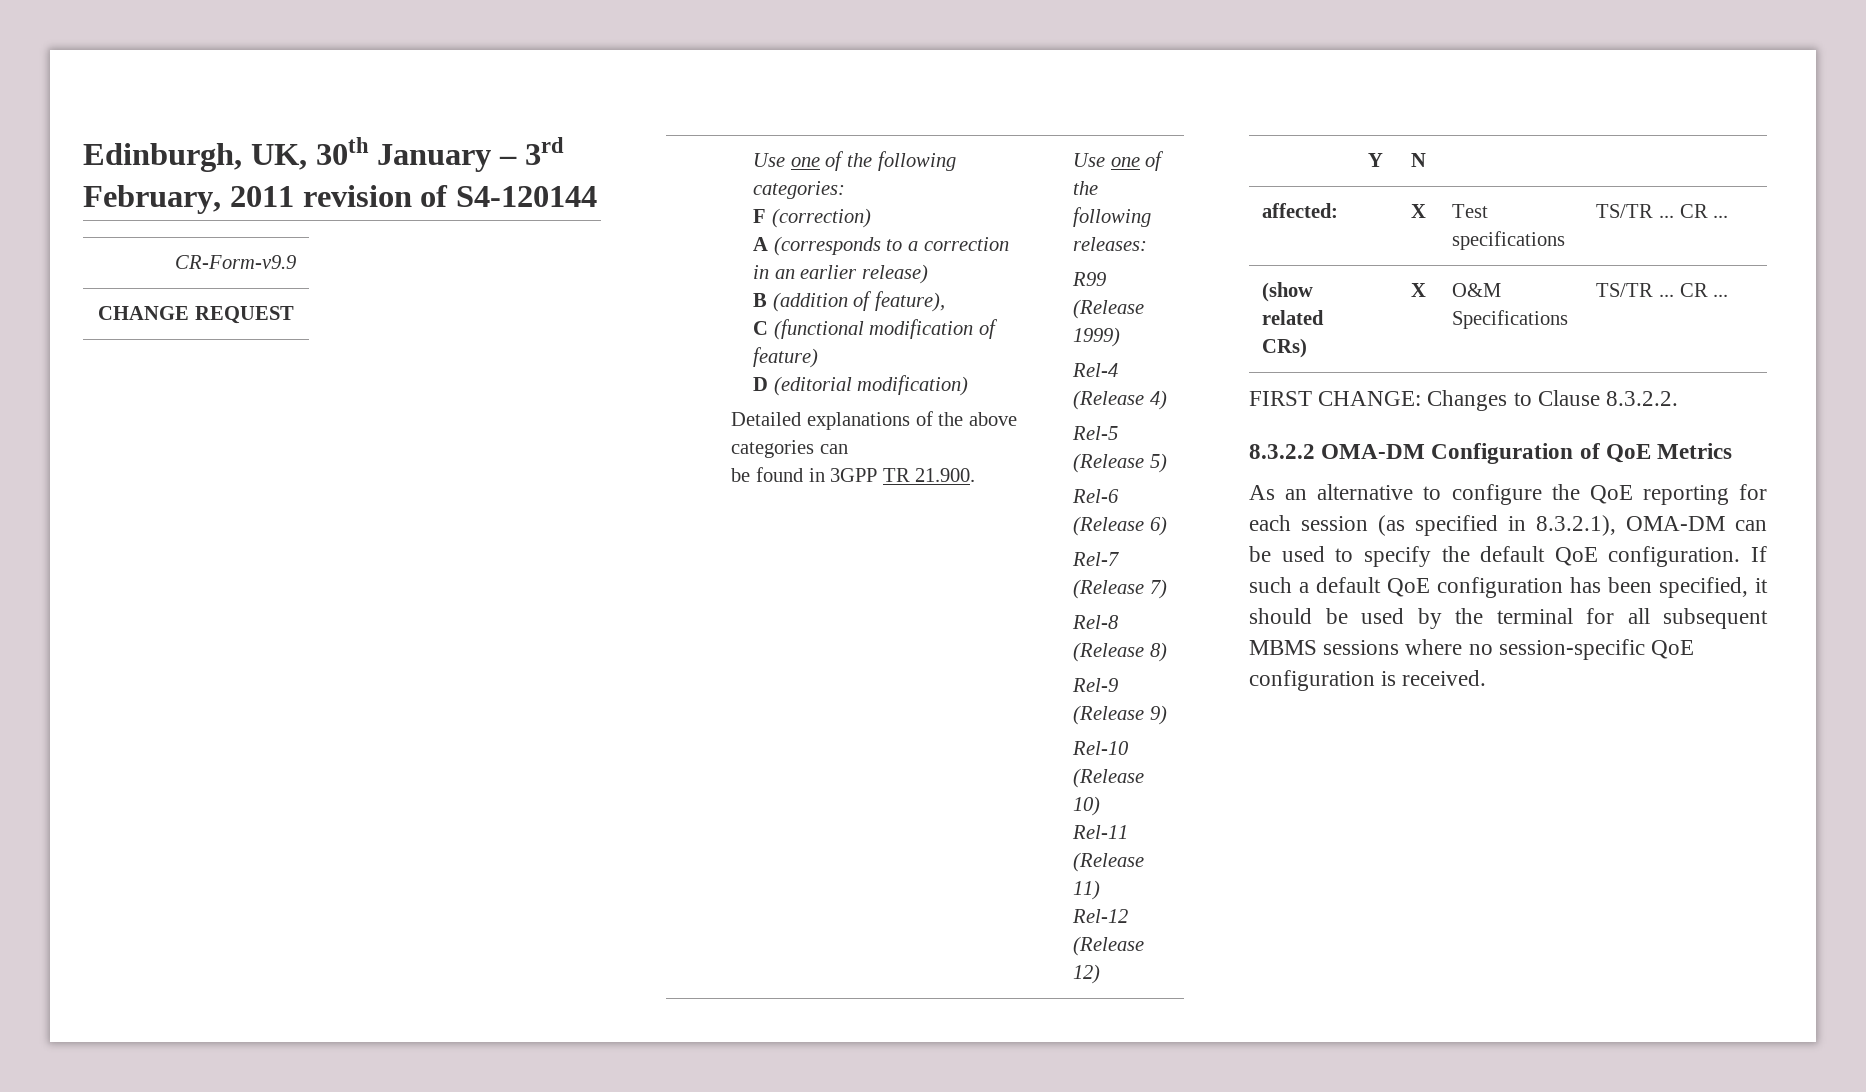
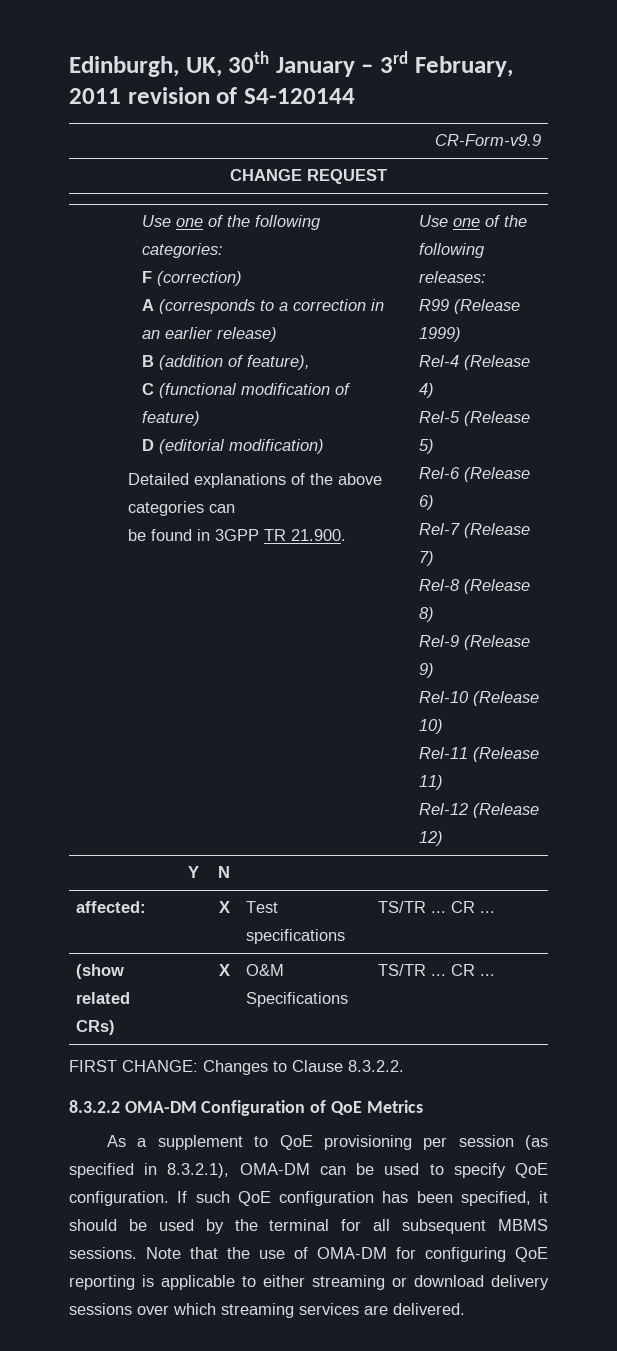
- As an alternative to configure the QoE reporting for each session (as specified in 8.3.2.1), OMA-DM can be used to specify the default QoE configuration.
+ As a supplement to QoE provisioning per session (as specified in 8.3.2.1), OMA-DM can be used to specify QoE configuration.
- If such a default QoE configuration has been specified, it should be used by the terminal for all subsequent MBMS sessions where no session-specific QoE configuration is received.
+ If such QoE configuration has been specified, it should be used by the terminal for all subsequent MBMS sessions. Note that the use of OMA-DM for configuring QoE reporting is applicable to either streaming or download delivery sessions over which streaming services are delivered.

